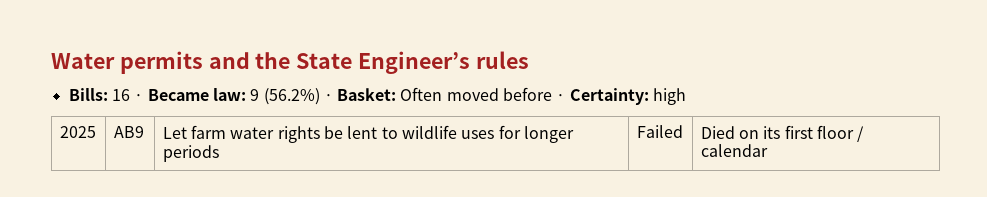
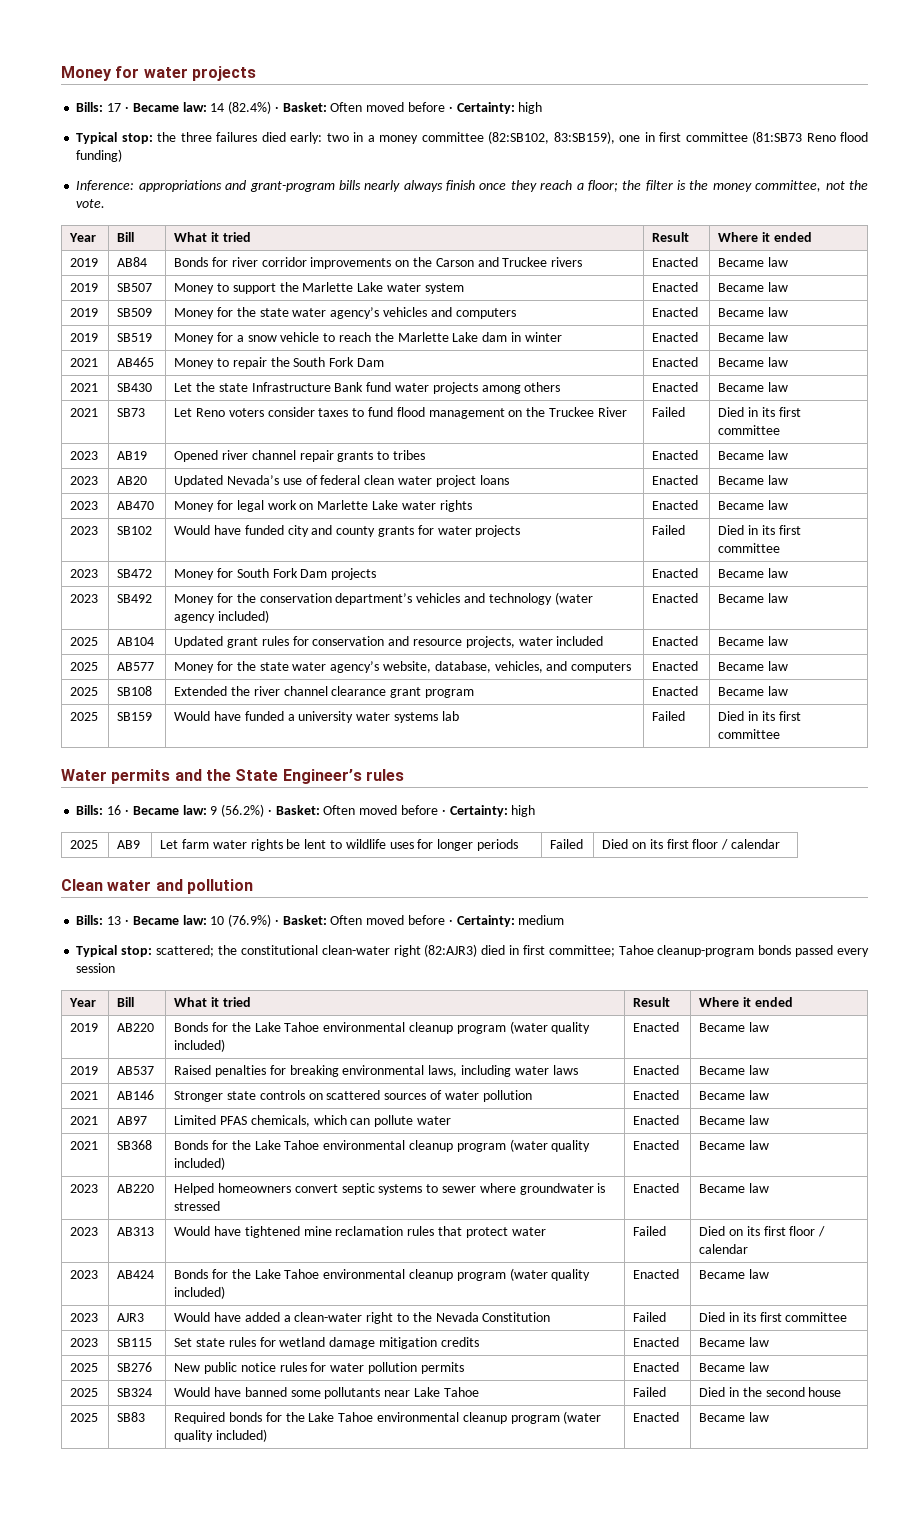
+ Money for water projects
+ Bills: 17 · Became law: 14 (82.4%) · Basket: Often moved before · Certainty: high
+ Typical stop: the three failures died early: two in a money committee (82:SB102, 83:SB159), one in first committee (81:SB73 Reno flood funding)
+ Inference: appropriations and grant-program bills nearly always finish once they reach a floor; the filter is the money committee, not the vote.
+ Year | Bill | What it tried | Result | Where it ended
+ 2019 | AB84 | Bonds for river corridor improvements on the Carson and Truckee rivers | Enacted | Became law
+ 2019 | SB507 | Money to support the Marlette Lake water system | Enacted | Became law
+ 2019 | SB509 | Money for the state water agency’s vehicles and computers | Enacted | Became law
+ 2019 | SB519 | Money for a snow vehicle to reach the Marlette Lake dam in winter | Enacted | Became law
+ 2021 | AB465 | Money to repair the South Fork Dam | Enacted | Became law
+ 2021 | SB430 | Let the state Infrastructure Bank fund water projects among others | Enacted | Became law
+ 2021 | SB73 | Let Reno voters consider taxes to fund flood management on the Truckee River | Failed | Died in its first committee
+ 2023 | AB19 | Opened river channel repair grants to tribes | Enacted | Became law
+ 2023 | AB20 | Updated Nevada’s use of federal clean water project loans | Enacted | Became law
+ 2023 | AB470 | Money for legal work on Marlette Lake water rights | Enacted | Became law
+ 2023 | SB102 | Would have funded city and county grants for water projects | Failed | Died in its first committee
+ 2023 | SB472 | Money for South Fork Dam projects | Enacted | Became law
+ 2023 | SB492 | Money for the conservation department’s vehicles and technology (water agency included) | Enacted | Became law
+ 2025 | AB104 | Updated grant rules for conservation and resource projects, water included | Enacted | Became law
+ 2025 | AB577 | Money for the state water agency’s website, database, vehicles, and computers | Enacted | Became law
+ 2025 | SB108 | Extended the river channel clearance grant program | Enacted | Became law
+ 2025 | SB159 | Would have funded a university water systems lab | Failed | Died in its first committee
+ Clean water and pollution
+ Bills: 13 · Became law: 10 (76.9%) · Basket: Often moved before · Certainty: medium
+ Typical stop: scattered; the constitutional clean-water right (82:AJR3) died in first committee; Tahoe cleanup-program bonds passed every session
+ Year | Bill | What it tried | Result | Where it ended
+ 2019 | AB220 | Bonds for the Lake Tahoe environmental cleanup program (water quality included) | Enacted | Became law
+ 2019 | AB537 | Raised penalties for breaking environmental laws, including water laws | Enacted | Became law
+ 2021 | AB146 | Stronger state controls on scattered sources of water pollution | Enacted | Became law
+ 2021 | AB97 | Limited PFAS chemicals, which can pollute water | Enacted | Became law
+ 2021 | SB368 | Bonds for the Lake Tahoe environmental cleanup program (water quality included) | Enacted | Became law
+ 2023 | AB220 | Helped homeowners convert septic systems to sewer where groundwater is stressed | Enacted | Became law
+ 2023 | AB313 | Would have tightened mine reclamation rules that protect water | Failed | Died on its first floor / calendar
+ 2023 | AB424 | Bonds for the Lake Tahoe environmental cleanup program (water quality included) | Enacted | Became law
+ 2023 | AJR3 | Would have added a clean-water right to the Nevada Constitution | Failed | Died in its first committee
+ 2023 | SB115 | Set state rules for wetland damage mitigation credits | Enacted | Became law
+ 2025 | SB276 | New public notice rules for water pollution permits | Enacted | Became law
+ 2025 | SB324 | Would have banned some pollutants near Lake Tahoe | Failed | Died in the second house
+ 2025 | SB83 | Required bonds for the Lake Tahoe environmental cleanup program (water quality included) | Enacted | Became law

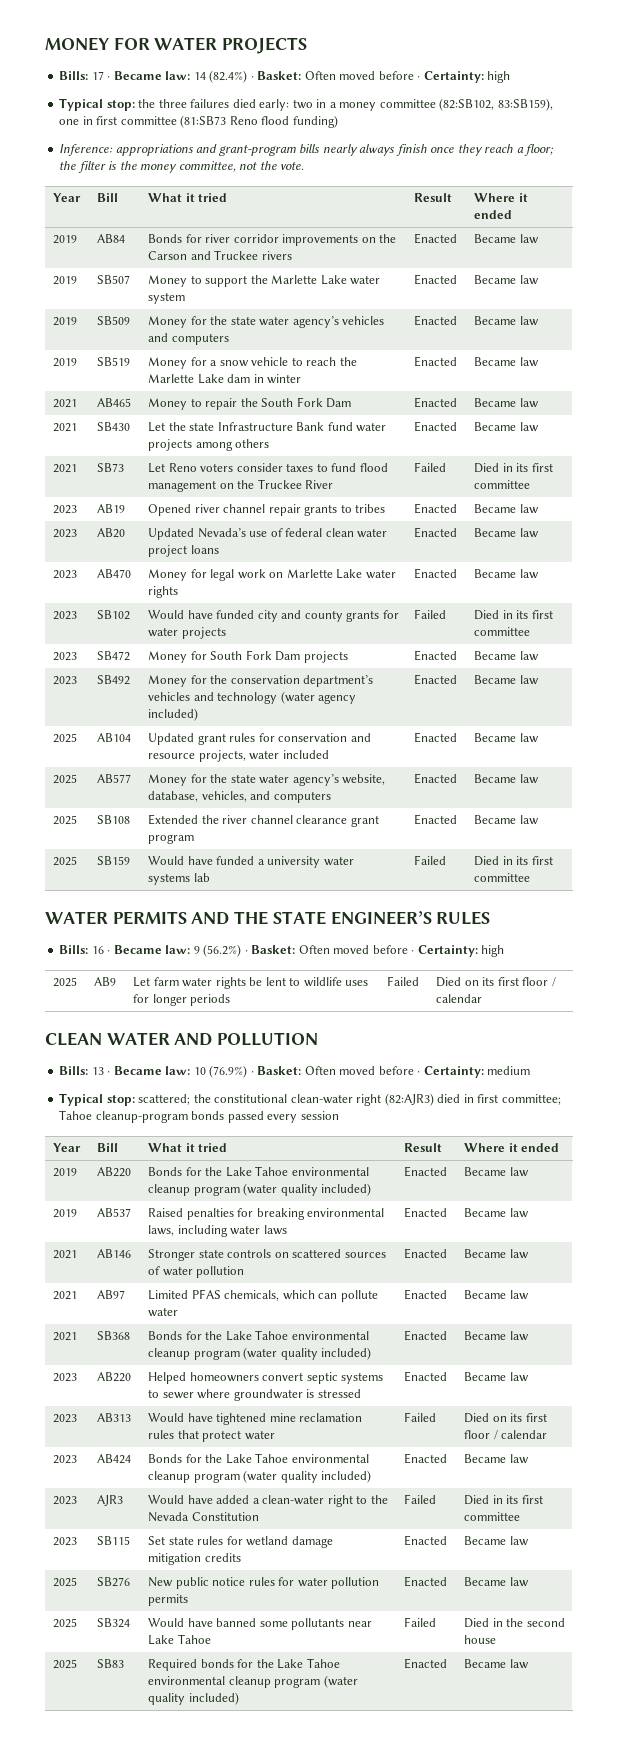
- Money for water projects
+ MONEY FOR WATER PROJECTS
- Water permits and the State Engineer’s rules
+ WATER PERMITS AND THE STATE ENGINEER’S RULES
- Clean water and pollution
+ CLEAN WATER AND POLLUTION

